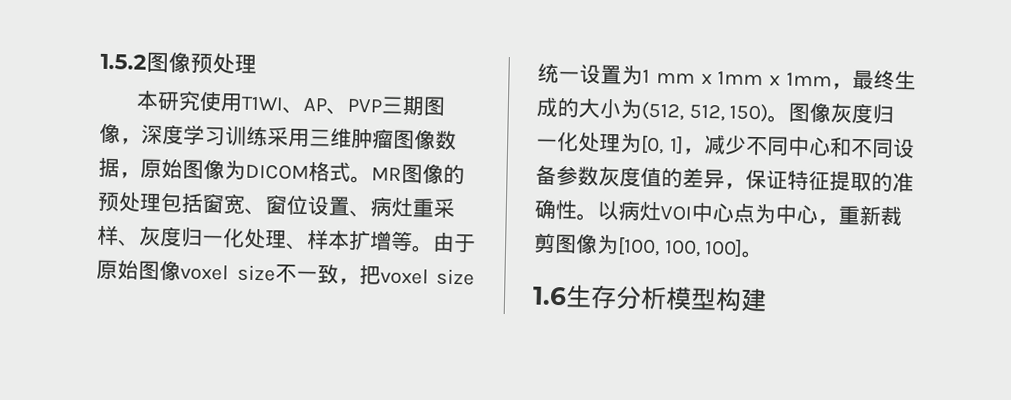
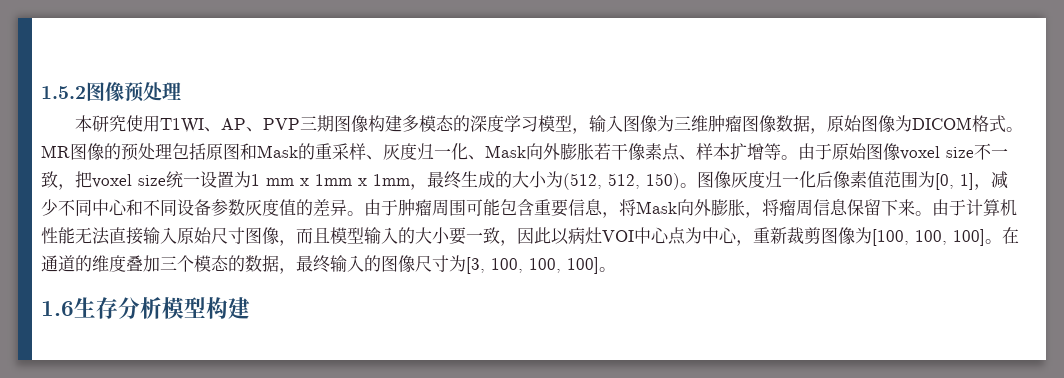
- 本研究使用T1WI、AP、PVP三期图像，深度学习训练采用三维肿瘤图像数据，原始图像为DICOM格式。
+ 本研究使用T1WI、AP、PVP三期图像构建多模态的深度学习模型，输入图像为三维肿瘤图像数据，原始图像为DICOM格式。
- MR图像的预处理包括窗宽、窗位设置、病灶重采样、灰度归一化处理、样本扩增等。
+ MR图像的预处理包括原图和Mask的重采样、灰度归一化、Mask向外膨胀若干像素点、样本扩增等。
- 图像灰度归一化处理为[0, 1]，减少不同中心和不同设备参数灰度值的差异，保证特征提取的准确性。以病灶VOI中心点为中心，重新裁剪图像为[100, 100, 100]。
+ 图像灰度归一化后像素值范围为[0, 1]，减少不同中心和不同设备参数灰度值的差异。由于肿瘤周围可能包含重要信息，将Mask向外膨胀，将瘤周信息保留下来。由于计算机性能无法直接输入原始尺寸图像，而且模型输入的大小要一致，因此以病灶VOI中心点为中心，重新裁剪图像为[100, 100, 100]。在通道的维度叠加三个模态的数据，最终输入的图像尺寸为[3, 100, 100, 100]。

